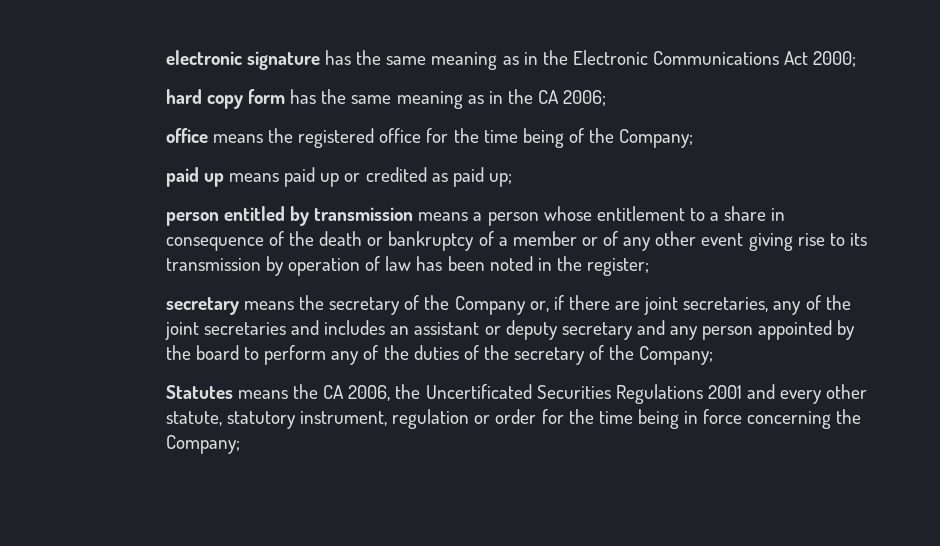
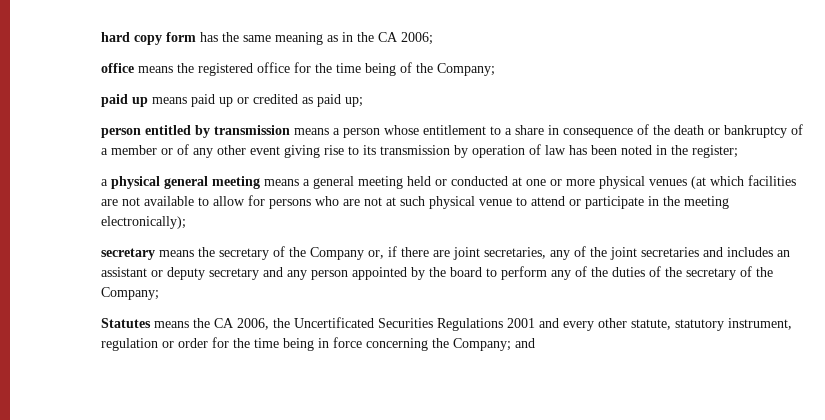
- electronic signature has the same meaning as in the Electronic Communications Act 2000;
+ a physical general meeting means a general meeting held or conducted at one or more physical venues (at which facilities are not available to allow for persons who are not at such physical venue to attend or participate in the meeting electronically);
- Statutes means the CA 2006, the Uncertificated Securities Regulations 2001 and every other statute, statutory instrument, regulation or order for the time being in force concerning the Company;
+ Statutes means the CA 2006, the Uncertificated Securities Regulations 2001 and every other statute, statutory instrument, regulation or order for the time being in force concerning the Company; and

